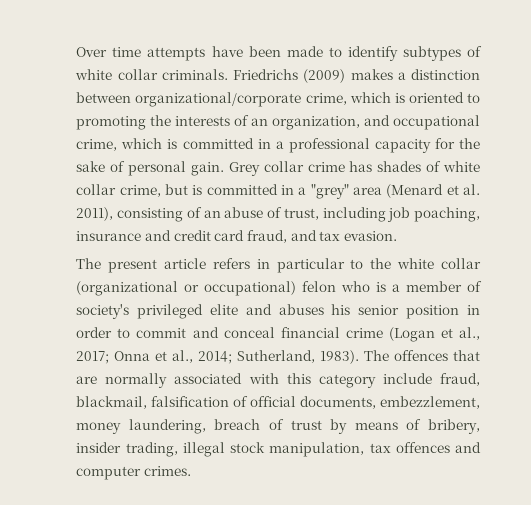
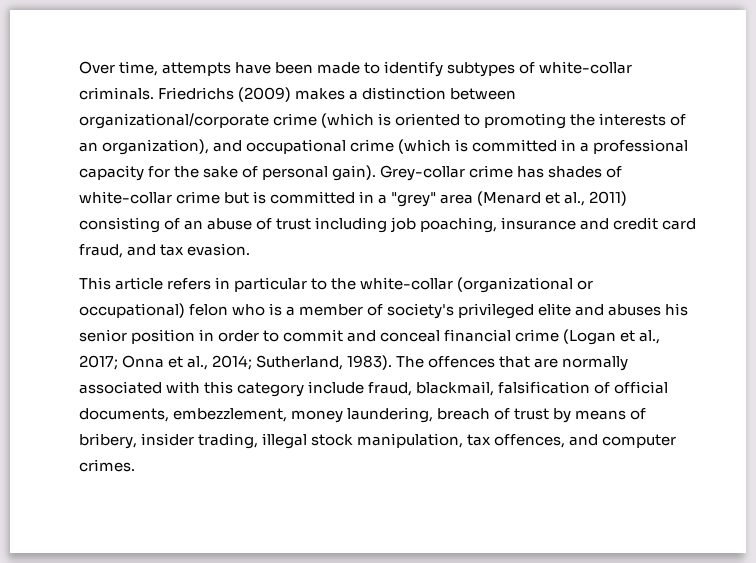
- Over time attempts have been made to identify subtypes of white collar criminals.
+ Over time, attempts have been made to identify subtypes of white-collar criminals.
- Friedrichs (2009) makes a distinction between organizational/corporate crime, which is oriented to promoting the interests of an organization, and occupational crime, which is committed in a professional capacity for the sake of personal gain. Grey collar crime has shades of white collar crime, but is committed in a "grey" area (Menard et al. 2011), consisting of an abuse of trust, including job poaching, insurance and credit card fraud, and tax evasion.
+ Friedrichs (2009) makes a distinction between organizational/corporate crime (which is oriented to promoting the interests of an organization), and occupational crime (which is committed in a professional capacity for the sake of personal gain). Grey-collar crime has shades of white-collar crime but is committed in a "grey" area (Menard et al., 2011) consisting of an abuse of trust including job poaching, insurance and credit card fraud, and tax evasion.
- The present article refers in particular to the white collar (organizational or occupational) felon who is a member of society's privileged elite and abuses his senior position in order to commit and conceal financial crime (Logan et al., 2017; Onna et al., 2014; Sutherland, 1983).
+ This article refers in particular to the white-collar (organizational or occupational) felon who is a member of society's privileged elite and abuses his senior position in order to commit and conceal financial crime (Logan et al., 2017; Onna et al., 2014; Sutherland, 1983).
- The offences that are normally associated with this category include fraud, blackmail, falsification of official documents, embezzlement, money laundering, breach of trust by means of bribery, insider trading, illegal stock manipulation, tax offences and computer crimes.
+ The offences that are normally associated with this category include fraud, blackmail, falsification of official documents, embezzlement, money laundering, breach of trust by means of bribery, insider trading, illegal stock manipulation, tax offences, and computer crimes.

